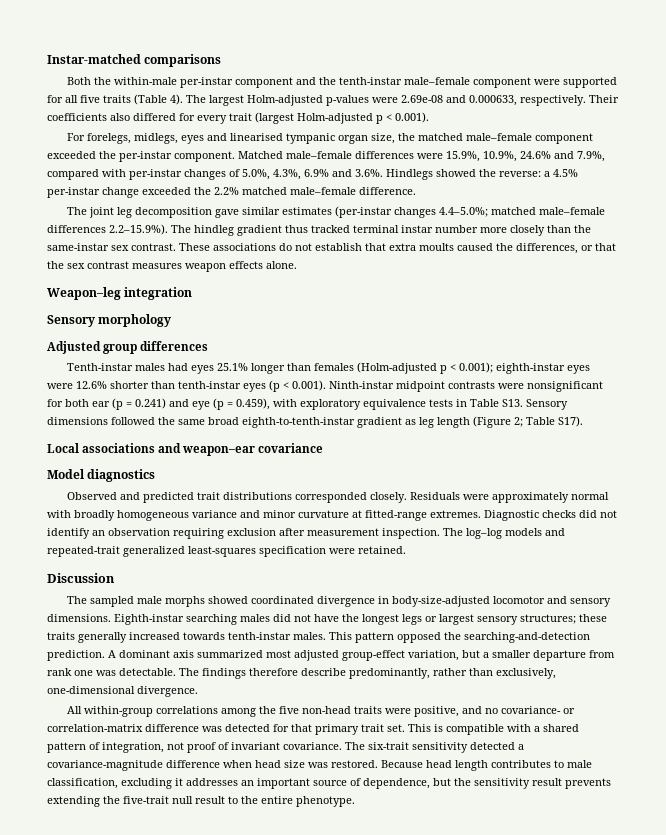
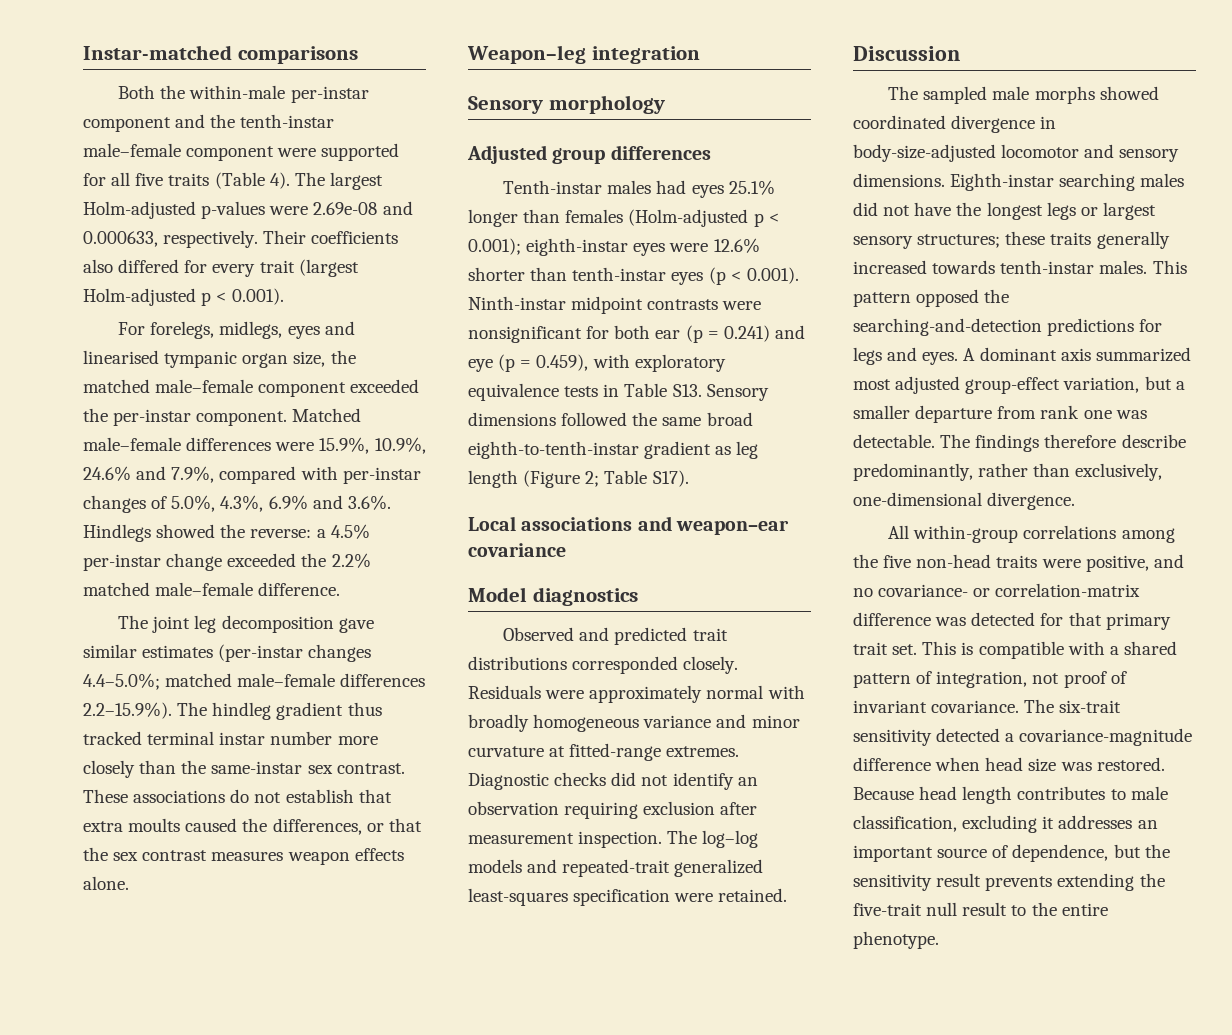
- This pattern opposed the searching-and-detection prediction.
+ This pattern opposed the searching-and-detection predictions for legs and eyes.

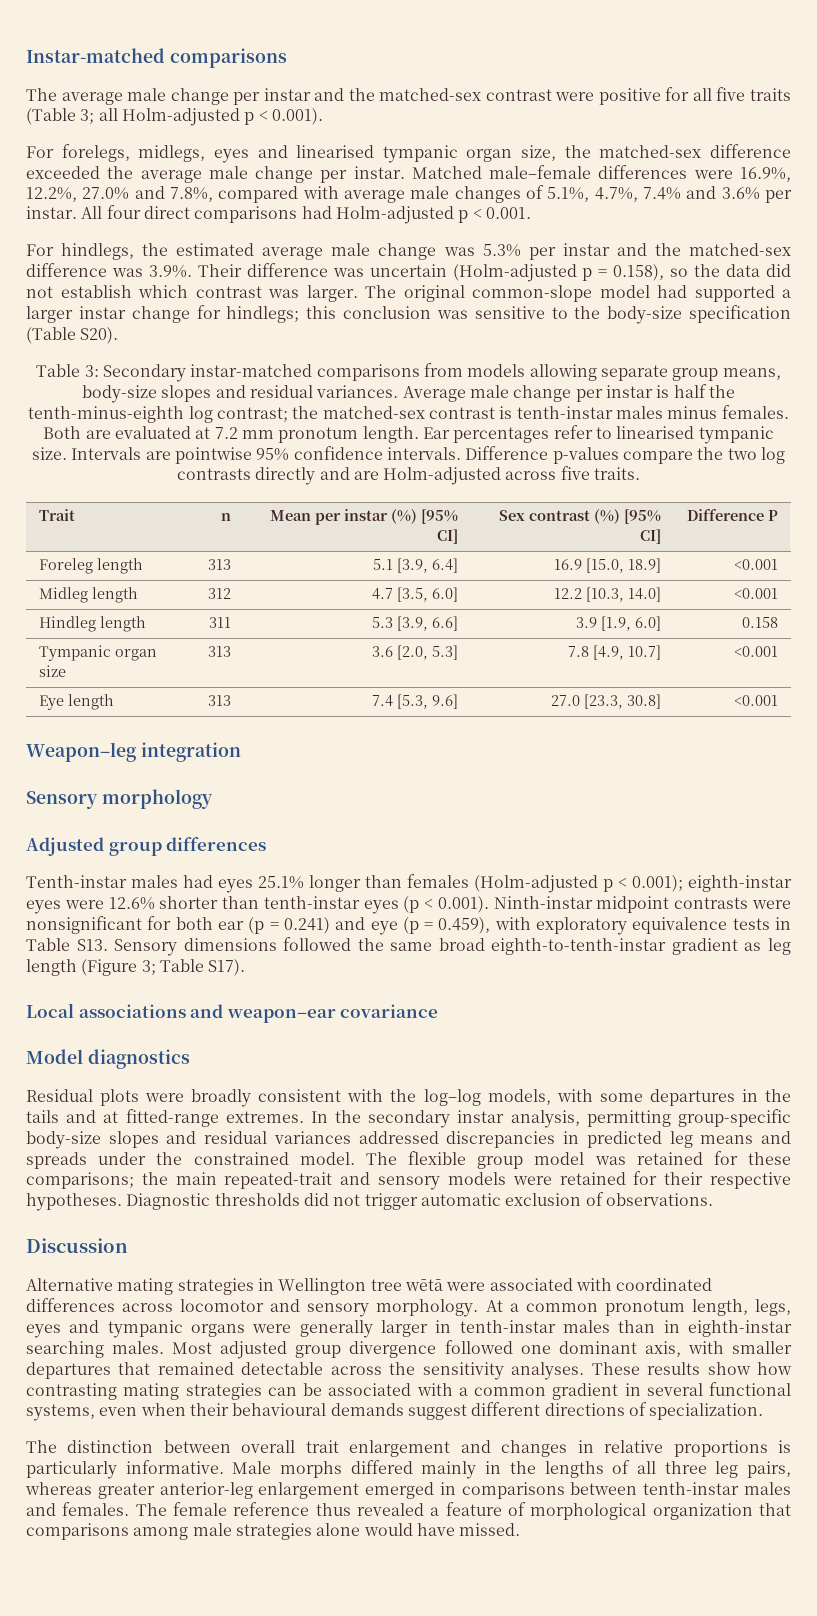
- Both the within-male per-instar component and the tenth-instar male–female component were supported for all five traits (Table 4). The largest Holm-adjusted p-values were 2.69e-08 and 0.000633, respectively. Their coefficients also differed for every trait (largest Holm-adjusted p < 0.001).
+ The average male change per instar and the matched-sex contrast were positive for all five traits (Table 3; all Holm-adjusted p < 0.001).
- For forelegs, midlegs, eyes and linearised tympanic organ size, the matched male–female component exceeded the per-instar component. Matched male–female differences were 15.9%, 10.9%, 24.6% and 7.9%, compared with per-instar changes of 5.0%, 4.3%, 6.9% and 3.6%. Hindlegs showed the reverse: a 4.5% per-instar change exceeded the 2.2% matched male–female difference.
- The joint leg decomposition gave similar estimates (per-instar changes 4.4–5.0%; matched male–female differences 2.2–15.9%). The hindleg gradient thus tracked terminal instar number more closely than the same-instar sex contrast. These associations do not establish that extra moults caused the differences, or that the sex contrast measures weapon effects alone.
+ For forelegs, midlegs, eyes and linearised tympanic organ size, the matched-sex difference exceeded the average male change per instar. Matched male–female differences were 16.9%, 12.2%, 27.0% and 7.8%, compared with average male changes of 5.1%, 4.7%, 7.4% and 3.6% per instar. All four direct comparisons had Holm-adjusted p < 0.001.
+ For hindlegs, the estimated average male change was 5.3% per instar and the matched-sex difference was 3.9%. Their difference was uncertain (Holm-adjusted p = 0.158), so the data did not establish which contrast was larger. The original common-slope model had supported a larger instar change for hindlegs; this conclusion was sensitive to the body-size specification (Table S20).
+ Table 3: Secondary instar-matched comparisons from models allowing separate group means, body-size slopes and residual variances. Average male change per instar is half the tenth-minus-eighth log contrast; the matched-sex contrast is tenth-instar males minus females. Both are evaluated at 7.2 mm pronotum length. Ear percentages refer to linearised tympanic size. Intervals are pointwise 95% confidence intervals. Difference p-values compare the two log contrasts directly and are Holm-adjusted across five traits.
+ Trait | n | Mean per instar (%) [95% CI] | Sex contrast (%) [95% CI] | Difference P
+ Foreleg length | 313 | 5.1 [3.9, 6.4] | 16.9 [15.0, 18.9] | <0.001
+ Midleg length | 312 | 4.7 [3.5, 6.0] | 12.2 [10.3, 14.0] | <0.001
+ Hindleg length | 311 | 5.3 [3.9, 6.6] | 3.9 [1.9, 6.0] | 0.158
+ Tympanic organ size | 313 | 3.6 [2.0, 5.3] | 7.8 [4.9, 10.7] | <0.001
+ Eye length | 313 | 7.4 [5.3, 9.6] | 27.0 [23.3, 30.8] | <0.001
- Tenth-instar males had eyes 25.1% longer than females (Holm-adjusted p < 0.001); eighth-instar eyes were 12.6% shorter than tenth-instar eyes (p < 0.001). Ninth-instar midpoint contrasts were nonsignificant for both ear (p = 0.241) and eye (p = 0.459), with exploratory equivalence tests in Table S13. Sensory dimensions followed the same broad eighth-to-tenth-instar gradient as leg length (Figure 2; Table S17).
+ Tenth-instar males had eyes 25.1% longer than females (Holm-adjusted p < 0.001); eighth-instar eyes were 12.6% shorter than tenth-instar eyes (p < 0.001). Ninth-instar midpoint contrasts were nonsignificant for both ear (p = 0.241) and eye (p = 0.459), with exploratory equivalence tests in Table S13. Sensory dimensions followed the same broad eighth-to-tenth-instar gradient as leg length (Figure 3; Table S17).
- Observed and predicted trait distributions corresponded closely. Residuals were approximately normal with broadly homogeneous variance and minor curvature at fitted-range extremes. Diagnostic checks did not identify an observation requiring exclusion after measurement inspection. The log–log models and repeated-trait generalized least-squares specification were retained.
+ Residual plots were broadly consistent with the log–log models, with some departures in the tails and at fitted-range extremes. In the secondary instar analysis, permitting group-specific body-size slopes and residual variances addressed discrepancies in predicted leg means and spreads under the constrained model. The flexible group model was retained for these comparisons; the main repeated-trait and sensory models were retained for their respective hypotheses. Diagnostic thresholds did not trigger automatic exclusion of observations.
  Discussion
- The sampled male morphs showed coordinated divergence in body-size-adjusted locomotor and sensory dimensions. Eighth-instar searching males did not have the longest legs or largest sensory structures; these traits generally increased towards tenth-instar males. This pattern opposed the searching-and-detection predictions for legs and eyes. A dominant axis summarized most adjusted group-effect variation, but a smaller departure from rank one was detectable. The findings therefore describe predominantly, rather than exclusively, one-dimensional divergence.
- All within-group correlations among the five non-head traits were positive, and no covariance- or correlation-matrix difference was detected for that primary trait set. This is compatible with a shared pattern of integration, not proof of invariant covariance. The six-trait sensitivity detected a covariance-magnitude difference when head size was restored. Because head length contributes to male classification, excluding it addresses an important source of dependence, but the sensitivity result prevents extending the five-trait null result to the entire phenotype.
+ Alternative mating strategies in Wellington tree wētā were associated with coordinated differences across locomotor and sensory morphology. At a common pronotum length, legs, eyes and tympanic organs were generally larger in tenth-instar males than in eighth-instar searching males. Most adjusted group divergence followed one dominant axis, with smaller departures that remained detectable across the sensitivity analyses. These results show how contrasting mating strategies can be associated with a common gradient in several functional systems, even when their behavioural demands suggest different directions of specialization.
+ The distinction between overall trait enlargement and changes in relative proportions is particularly informative. Male morphs differed mainly in the lengths of all three leg pairs, whereas greater anterior-leg enlargement emerged in comparisons between tenth-instar males and females. The female reference thus revealed a feature of morphological organization that comparisons among male strategies alone would have missed.

